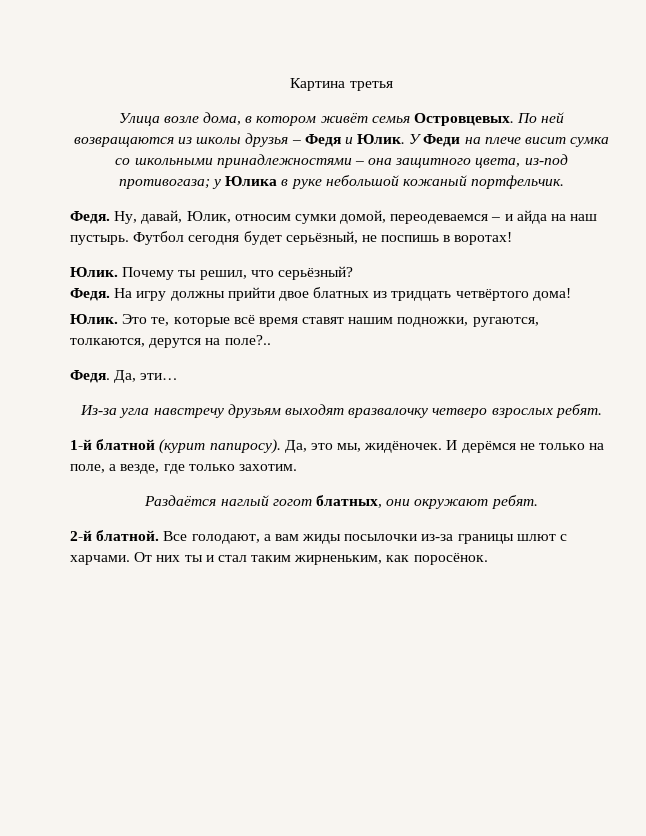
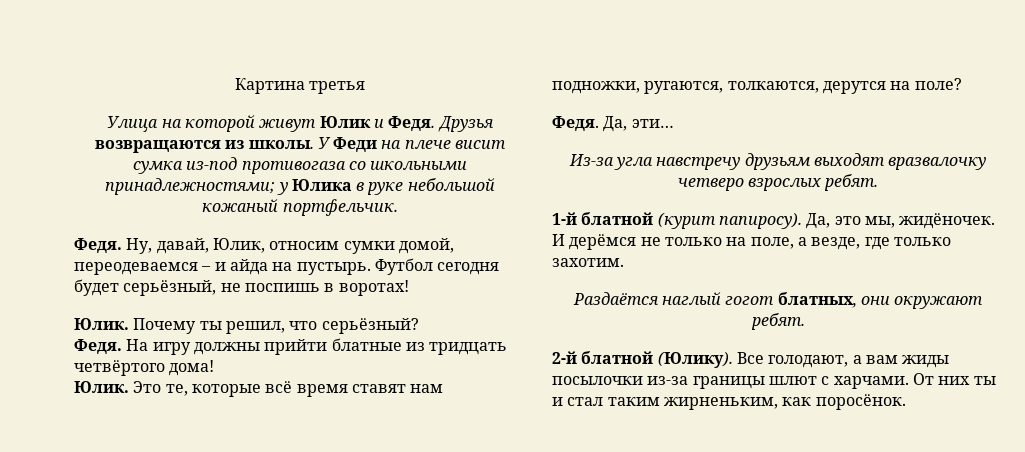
- Улица возле дома, в котором живёт семья Островцевых. По ней возвращаются из школы друзья – Федя и Юлик.
+ Улица на которой живут Юлик и Федя. Друзья возвращаются из школы.
- У Феди на плече висит сумка со школьными принадлежностями – она защитного цвета, из-под противогаза; у Юлика в руке небольшой кожаный портфельчик.
+ У Феди на плече висит сумка из-под противогаза со школьными принадлежностями; у Юлика в руке небольшой кожаный портфельчик.
- Ну, давай, Юлик, относим сумки домой, переодеваемся – и айда на наш пустырь.
+ Ну, давай, Юлик, относим сумки домой, переодеваемся – и айда на пустырь.
- На игру должны прийти двое блатных из тридцать четвёртого дома!
+ На игру должны прийти блатные из тридцать четвёртого дома!
- Это те, которые всё время ставят нашим подножки, ругаются, толкаются, дерутся на поле?..
+ Это те, которые всё время ставят нам подножки, ругаются, толкаются, дерутся на поле?
- 2-й блатной.
+ 2-й блатной (Юлику).

